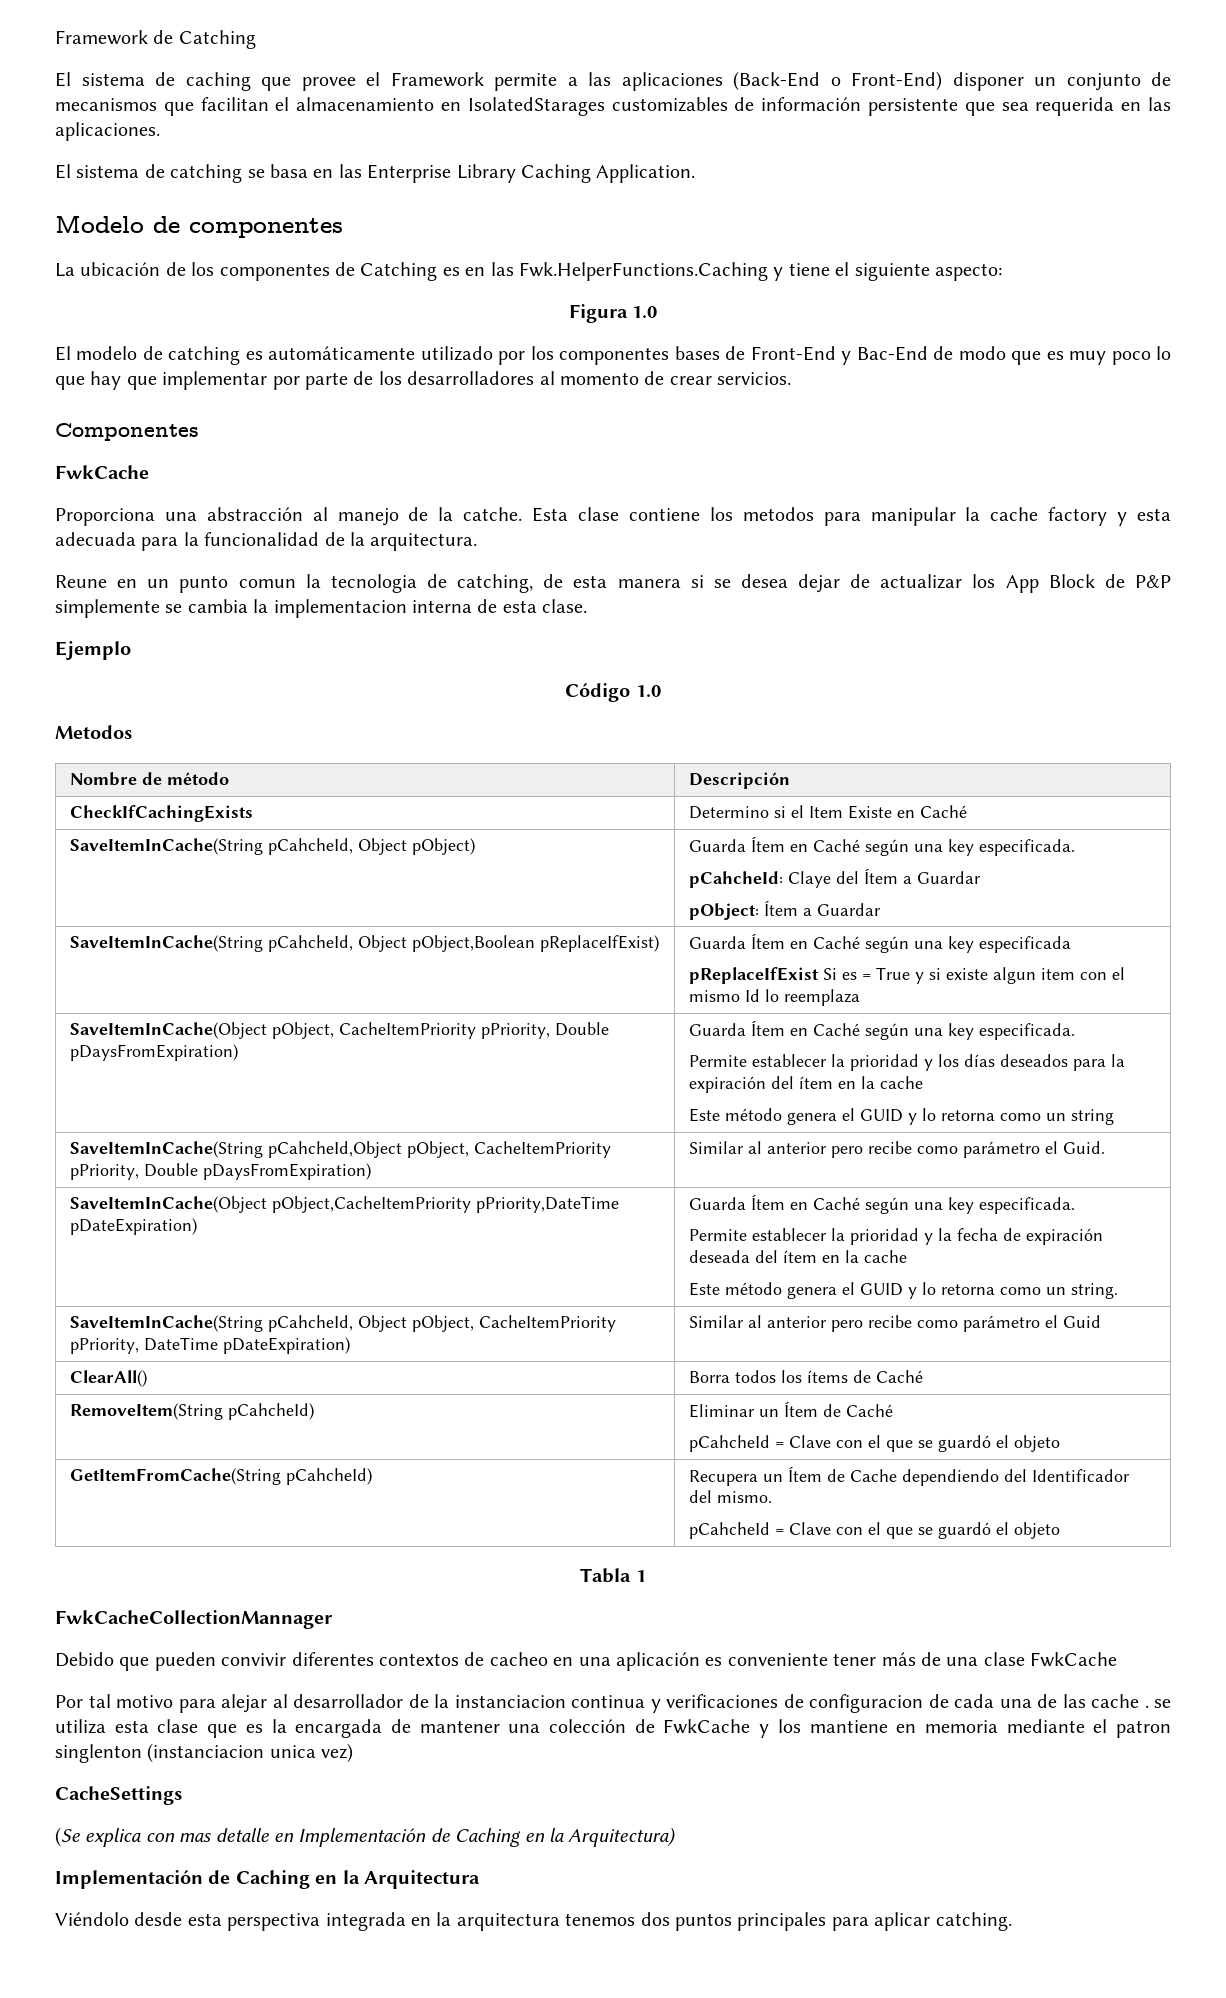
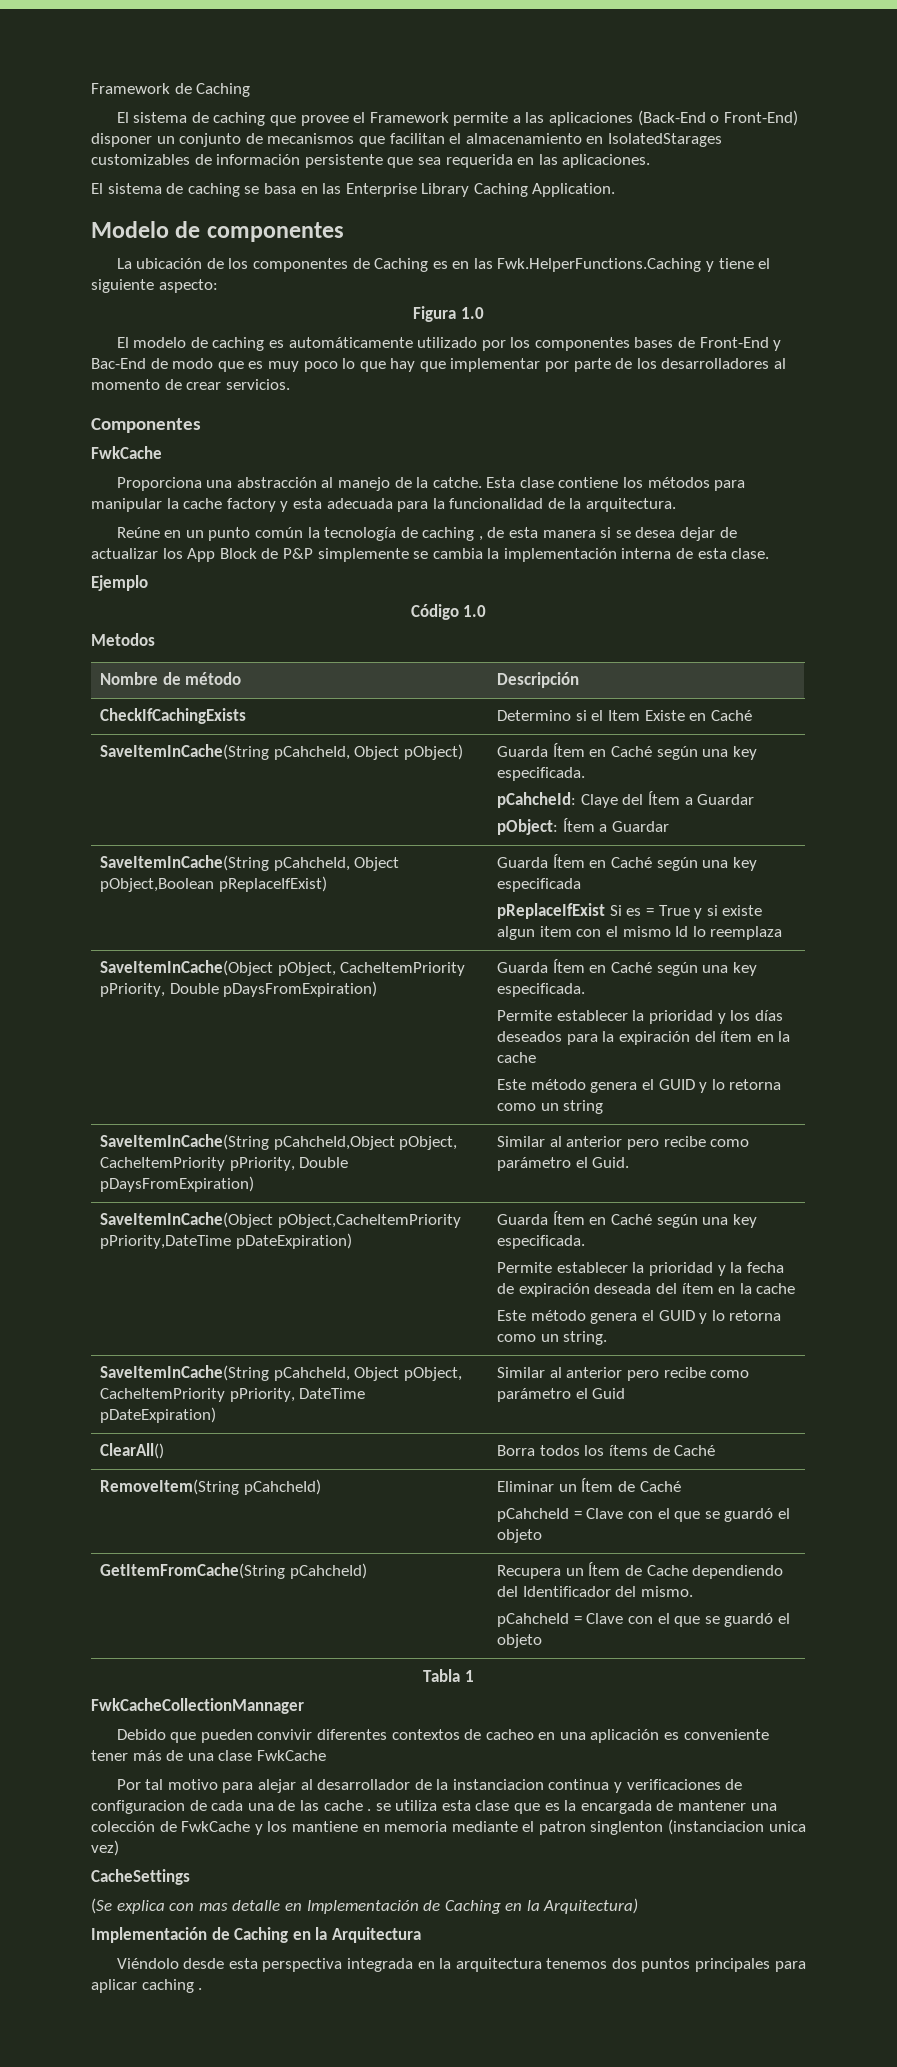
- Framework de Catching
+ Framework de Caching
- El sistema de catching se basa en las Enterprise Library Caching Application.
+ El sistema de caching se basa en las Enterprise Library Caching Application.
- La ubicación de los componentes de Catching es en las Fwk.HelperFunctions.Caching y tiene el siguiente aspecto:
+ La ubicación de los componentes de Caching es en las Fwk.HelperFunctions.Caching y tiene el siguiente aspecto:
- El modelo de catching es automáticamente utilizado por los componentes bases de Front-End y Bac-End de modo que es muy poco lo que hay que implementar por parte de los desarrolladores al momento de crear servicios.
+ El modelo de caching es automáticamente utilizado por los componentes bases de Front-End y Bac-End de modo que es muy poco lo que hay que implementar por parte de los desarrolladores al momento de crear servicios.
- Esta clase contiene los metodos para manipular la cache factory y esta adecuada para la funcionalidad de la arquitectura.
+ Esta clase contiene los métodos para manipular la cache factory y esta adecuada para la funcionalidad de la arquitectura.
- Reune en un punto comun la tecnologia de catching, de esta manera si se desea dejar de actualizar los App Block de P&P simplemente se cambia la implementacion interna de esta clase.
+ Reúne en un punto común la tecnología de caching , de esta manera si se desea dejar de actualizar los App Block de P&P simplemente se cambia la implementación interna de esta clase.
- Viéndolo desde esta perspectiva integrada en la arquitectura tenemos dos puntos principales para aplicar catching.
+ Viéndolo desde esta perspectiva integrada en la arquitectura tenemos dos puntos principales para aplicar caching .

